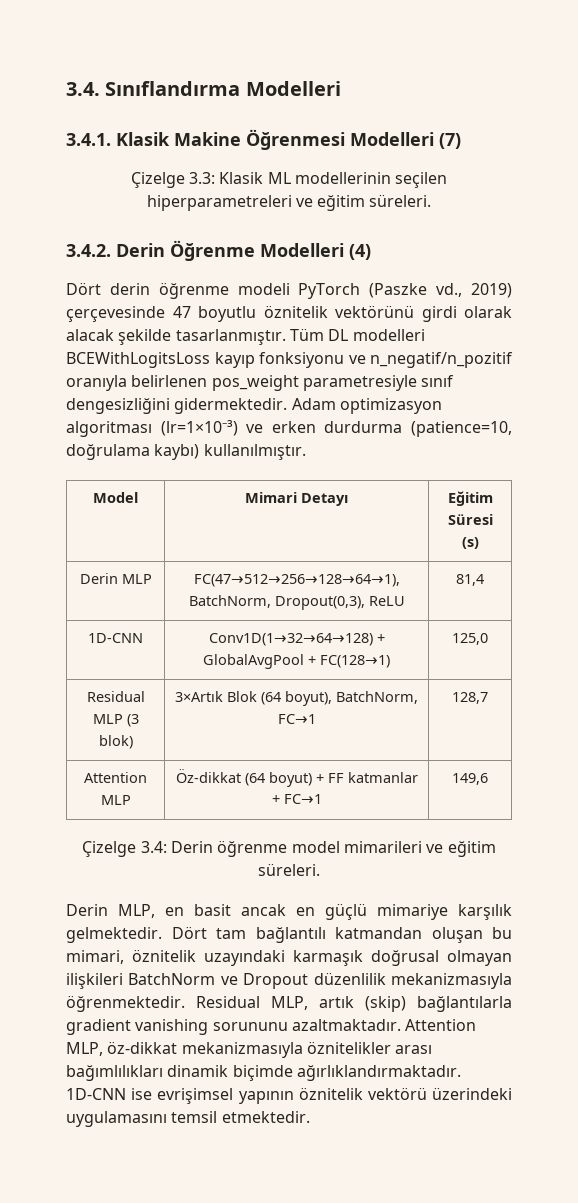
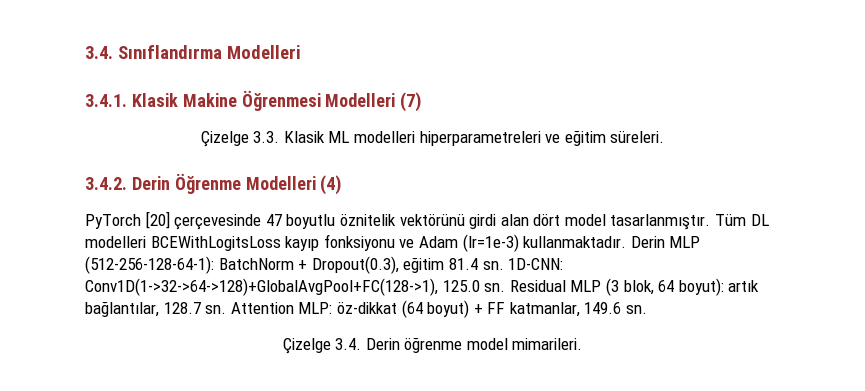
- Çizelge 3.3: Klasik ML modellerinin seçilen hiperparametreleri ve eğitim süreleri.
+ Çizelge 3.3. Klasik ML modelleri hiperparametreleri ve eğitim süreleri.
- Dört derin öğrenme modeli PyTorch (Paszke vd., 2019) çerçevesinde 47 boyutlu öznitelik vektörünü girdi olarak alacak şekilde tasarlanmıştır.
+ PyTorch [20] çerçevesinde 47 boyutlu öznitelik vektörünü girdi alan dört model tasarlanmıştır.
- Tüm DL modelleri BCEWithLogitsLoss kayıp fonksiyonu ve n_negatif/n_pozitif oranıyla belirlenen pos_weight parametresiyle sınıf dengesizliğini gidermektedir. Adam optimizasyon algoritması (lr=1×10⁻³) ve erken durdurma (patience=10, doğrulama kaybı) kullanılmıştır.
- Model | Mimari Detayı | Eğitim Süresi (s)
- Derin MLP | FC(47→512→256→128→64→1), BatchNorm, Dropout(0,3), ReLU | 81,4
- 1D-CNN | Conv1D(1→32→64→128) + GlobalAvgPool + FC(128→1) | 125,0
- Residual MLP (3 blok) | 3×Artık Blok (64 boyut), BatchNorm, FC→1 | 128,7
- Attention MLP | Öz-dikkat (64 boyut) + FF katmanlar + FC→1 | 149,6
- Çizelge 3.4: Derin öğrenme model mimarileri ve eğitim süreleri.
- Derin MLP, en basit ancak en güçlü mimariye karşılık gelmektedir. Dört tam bağlantılı katmandan oluşan bu mimari, öznitelik uzayındaki karmaşık doğrusal olmayan ilişkileri BatchNorm ve Dropout düzenlilik mekanizmasıyla öğrenmektedir. Residual MLP, artık (skip) bağlantılarla gradient vanishing sorununu azaltmaktadır. Attention MLP, öz-dikkat mekanizmasıyla öznitelikler arası bağımlılıkları dinamik biçimde ağırlıklandırmaktadır. 1D-CNN ise evrişimsel yapının öznitelik vektörü üzerindeki uygulamasını temsil etmektedir.
+ Tüm DL modelleri BCEWithLogitsLoss kayıp fonksiyonu ve Adam (lr=1e-3) kullanmaktadır. Derin MLP (512-256-128-64-1): BatchNorm + Dropout(0.3), eğitim 81.4 sn. 1D-CNN: Conv1D(1->32->64->128)+GlobalAvgPool+FC(128->1), 125.0 sn. Residual MLP (3 blok, 64 boyut): artık bağlantılar, 128.7 sn. Attention MLP: öz-dikkat (64 boyut) + FF katmanlar, 149.6 sn.
+ Çizelge 3.4. Derin öğrenme model mimarileri.

